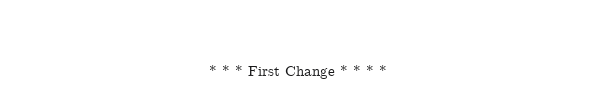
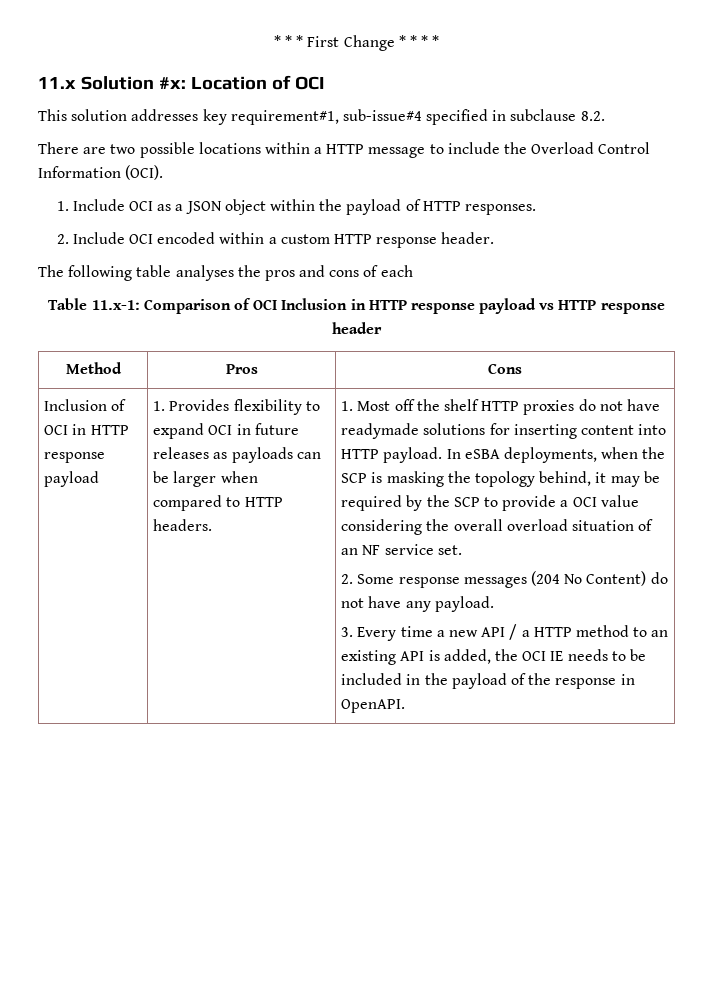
+ 11.x Solution #x: Location of OCI
+ This solution addresses key requirement#1, sub-issue#4 specified in subclause 8.2.
+ There are two possible locations within a HTTP message to include the Overload Control Information (OCI).
+ 1. Include OCI as a JSON object within the payload of HTTP responses.
+ 2. Include OCI encoded within a custom HTTP response header.
+ The following table analyses the pros and cons of each
+ Table 11.x-1: Comparison of OCI Inclusion in HTTP response payload vs HTTP response header
+ Method | Pros | Cons
+ Inclusion of OCI in HTTP response payload | 1. Provides flexibility to expand OCI in future releases as payloads can be larger when compared to HTTP headers. | 1. Most off the shelf HTTP proxies do not have readymade solutions for inserting content into HTTP payload. In eSBA deployments, when the SCP is masking the topology behind, it may be required by the SCP to provide a OCI value considering the overall overload situation of an NF service set.
+ 2. Some response messages (204 No Content) do not have any payload.
+ 3. Every time a new API / a HTTP method to an existing API is added, the OCI IE needs to be included in the payload of the response in OpenAPI.

